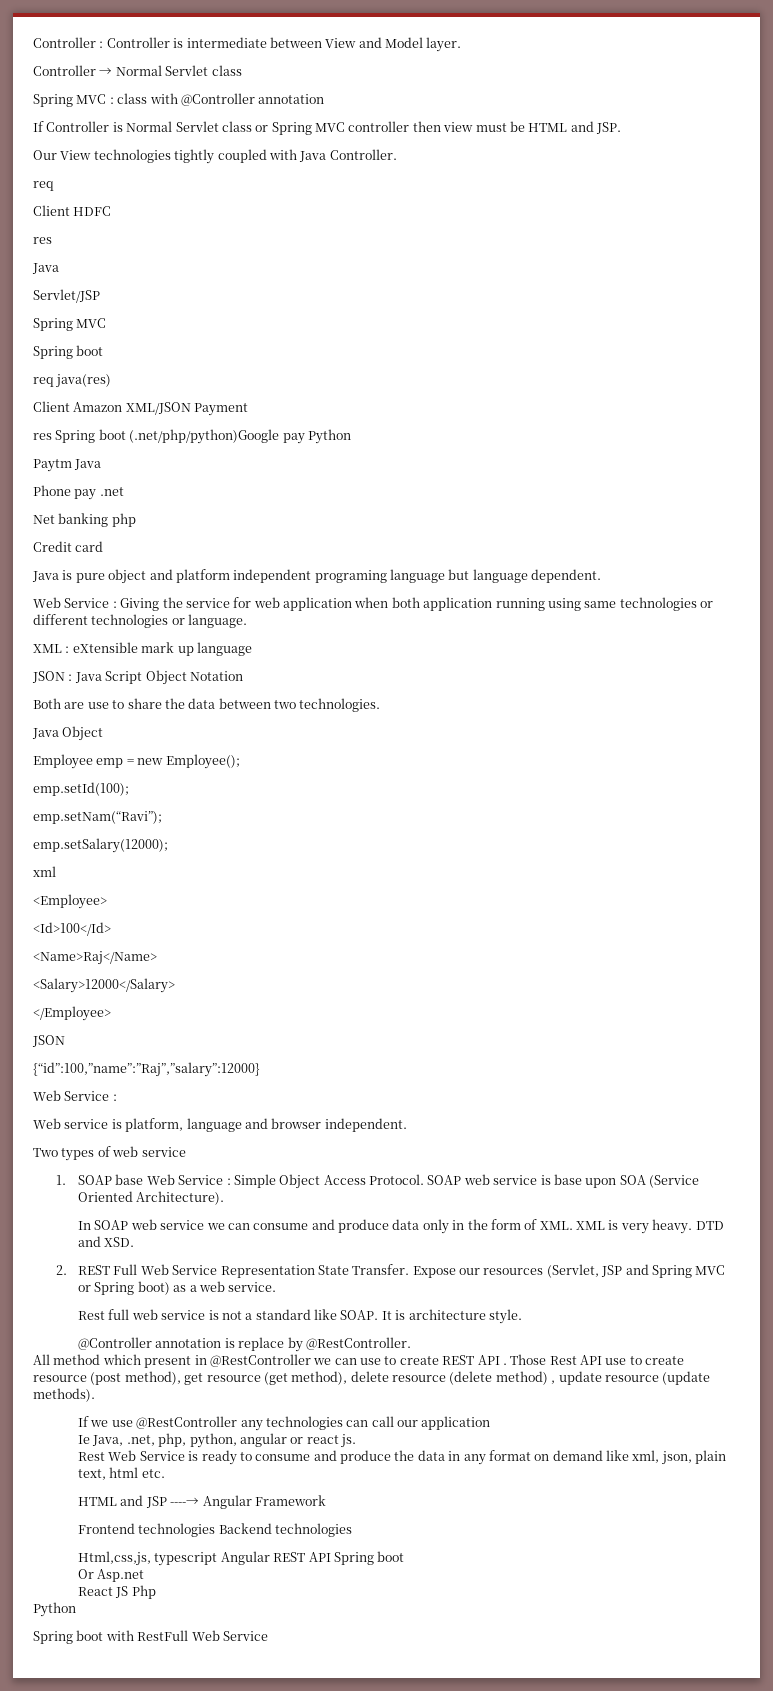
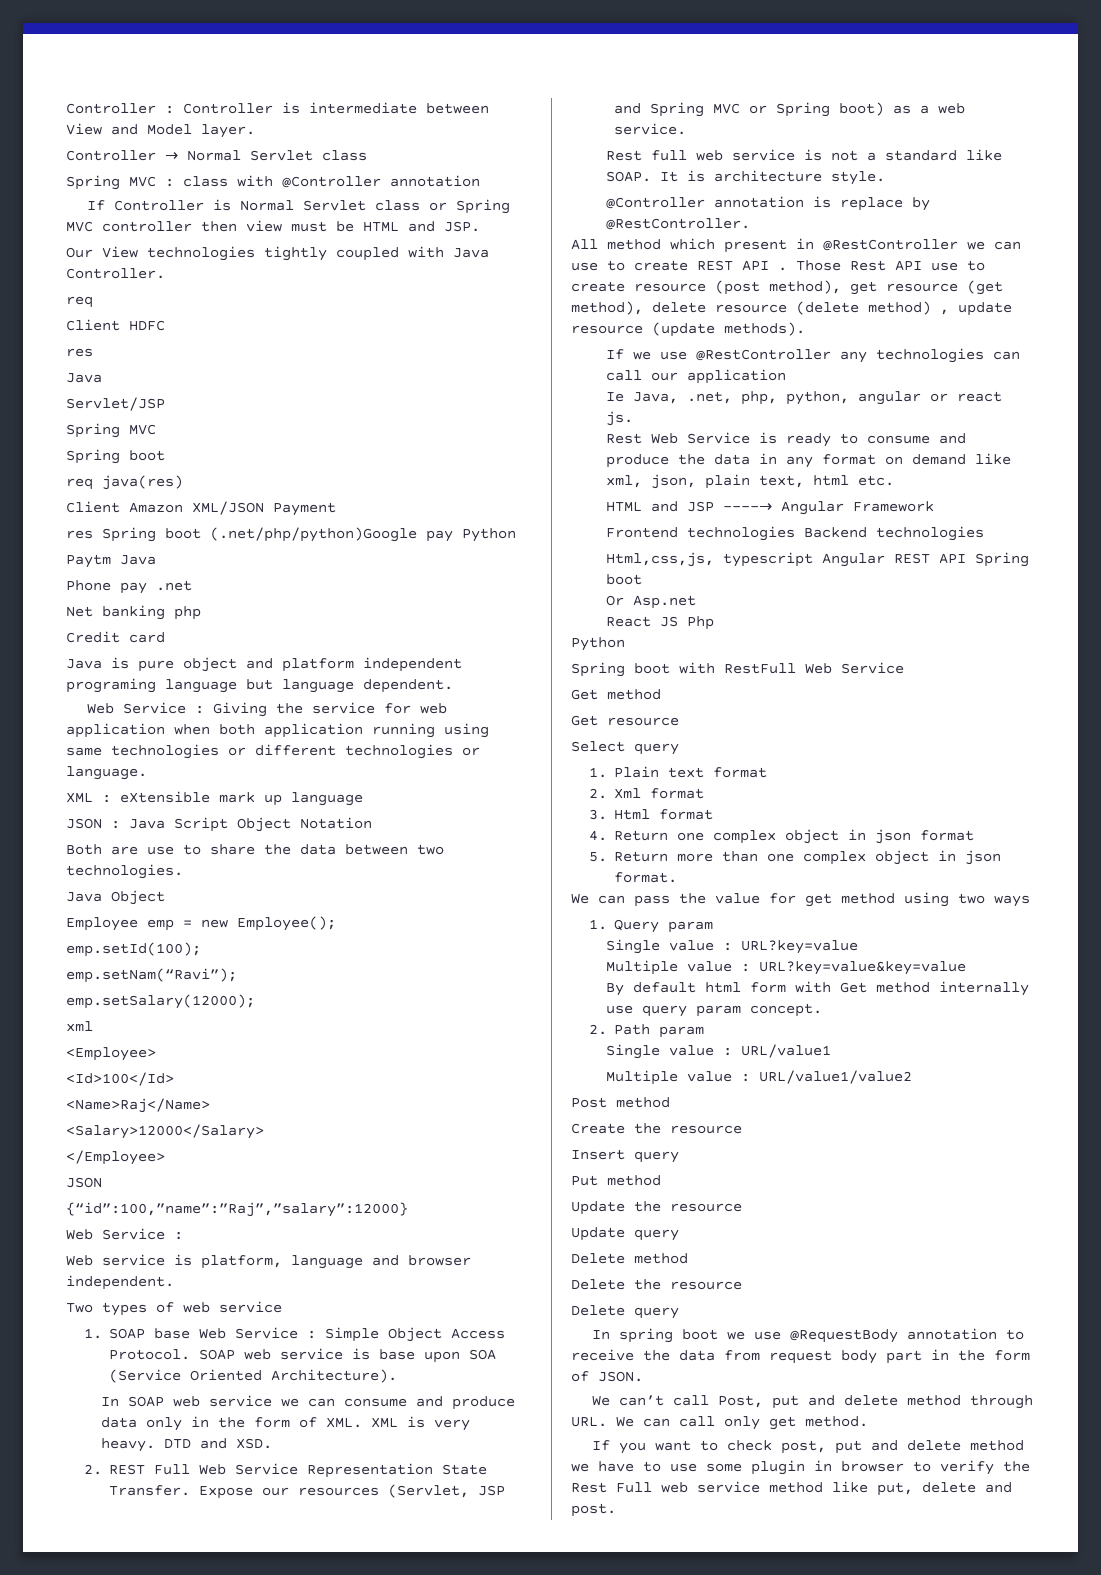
  Spring boot with RestFull Web Service
+ Get method
+ Get resource
+ Select query
+ 1. Plain text format
+ 2. Xml format
+ 3. Html format
+ 4. Return one complex object in json format
+ 5. Return more than one complex object in json format.
+ We can pass the value for get method using two ways
+ 1. Query param
+ Single value : URL?key=value
+ Multiple value : URL?key=value&key=value
+ By default html form with Get method internally use query param concept.
+ 2. Path param
+ Single value : URL/value1
+ Multiple value : URL/value1/value2
+ Post method
+ Create the resource
+ Insert query
+ Put method
+ Update the resource
+ Update query
+ Delete method
+ Delete the resource
+ Delete query
+ In spring boot we use @RequestBody annotation to receive the data from request body part in the form of JSON.
+ We can’t call Post, put and delete method through URL. We can call only get method.
+ If you want to check post, put and delete method we have to use some plugin in browser to verify the Rest Full web service method like put, delete and post.

